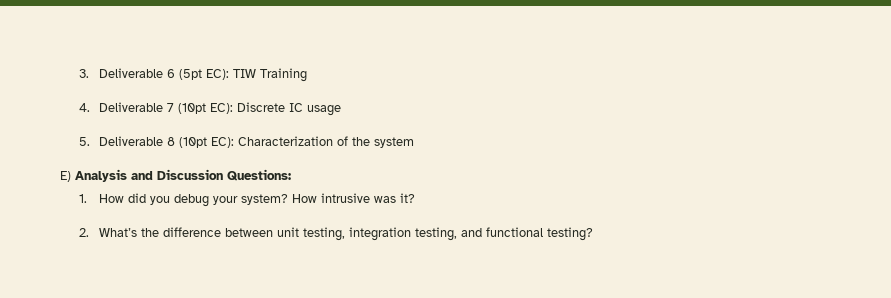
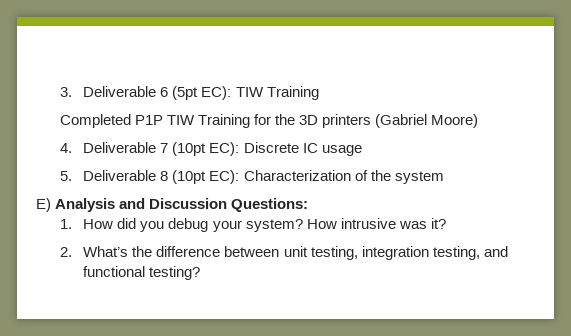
+ Completed P1P TIW Training for the 3D printers (Gabriel Moore)

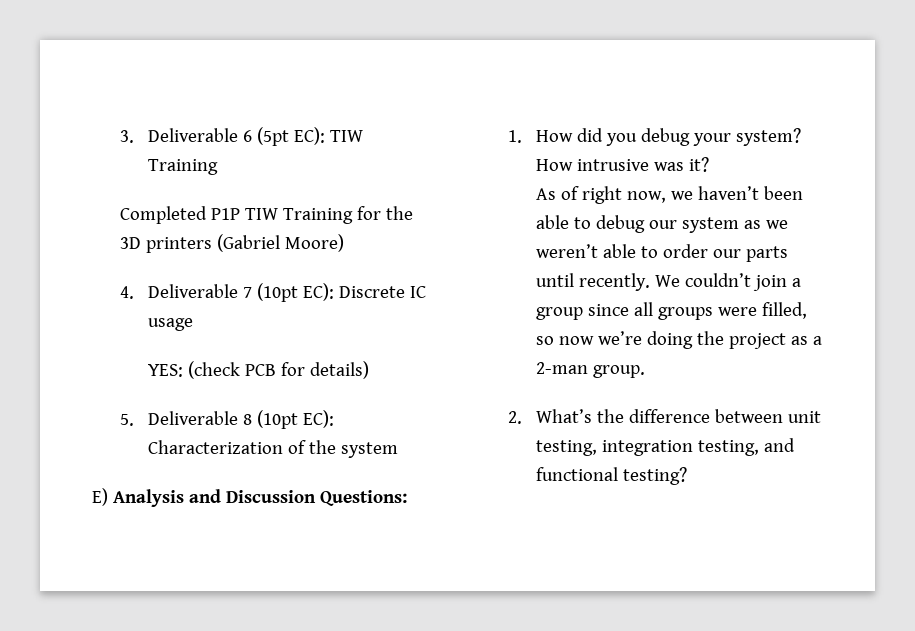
+ YES: (check PCB for details)
+ As of right now, we haven’t been able to debug our system as we weren’t able to order our parts until recently. We couldn’t join a group since all groups were filled, so now we’re doing the project as a 2-man group.

